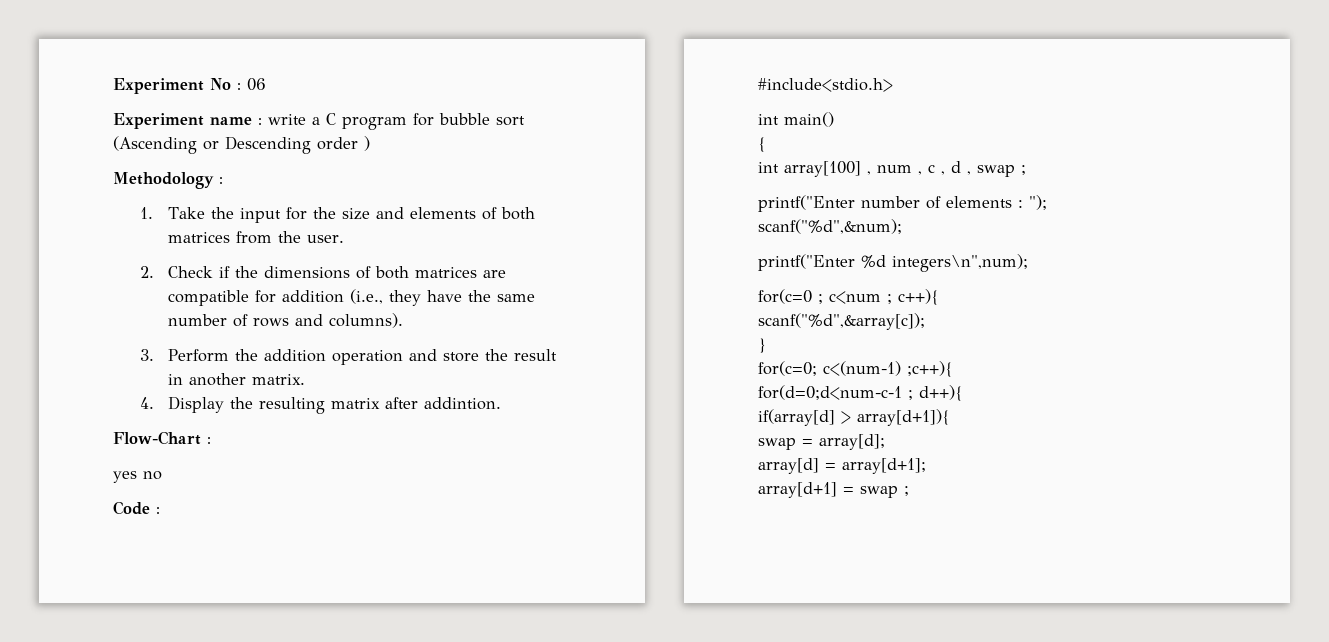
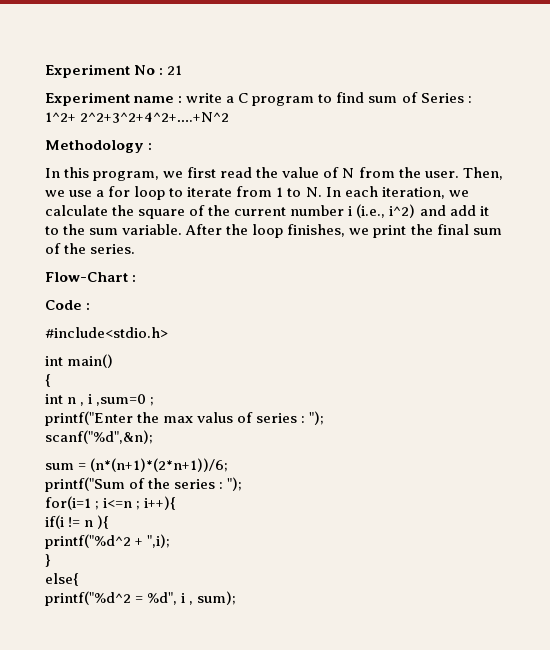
- Experiment No : 06
+ Experiment No : 21
- Experiment name : write a C program for bubble sort (Ascending or Descending order )
+ Experiment name : write a C program to find sum of Series : 1^2+ 2^2+3^2+4^2+….+N^2
  Methodology :
- 1. Take the input for the size and elements of both matrices from the user.
- 2. Check if the dimensions of both matrices are compatible for addition (i.e., they have the same number of rows and columns).
- 3. Perform the addition operation and store the result in another matrix.
- 4. Display the resulting matrix after addintion.
+ In this program, we first read the value of N from the user. Then, we use a for loop to iterate from 1 to N. In each iteration, we calculate the square of the current number i (i.e., i^2) and add it to the sum variable. After the loop finishes, we print the final sum of the series.
- yes no
- int array[100] , num , c , d , swap ;
- printf("Enter number of elements : ");
- scanf("%d",&num);
- printf("Enter %d integers\n",num);
- for(c=0 ; c<num ; c++){
- scanf("%d",&array[c]);
+ int n , i ,sum=0 ;
+ printf("Enter the max valus of series : ");
+ scanf("%d",&n);
+ sum = (n*(n+1)*(2*n+1))/6;
+ printf("Sum of the series : ");
+ for(i=1 ; i<=n ; i++){
+ if(i != n ){
+ printf("%d^2 + ",i);
  }
- for(c=0; c<(num-1) ;c++){
- for(d=0;d<num-c-1 ; d++){
- if(array[d] > array[d+1]){
- swap = array[d];
- array[d] = array[d+1];
- array[d+1] = swap ;
+ else{
+ printf("%d^2 = %d", i , sum);

